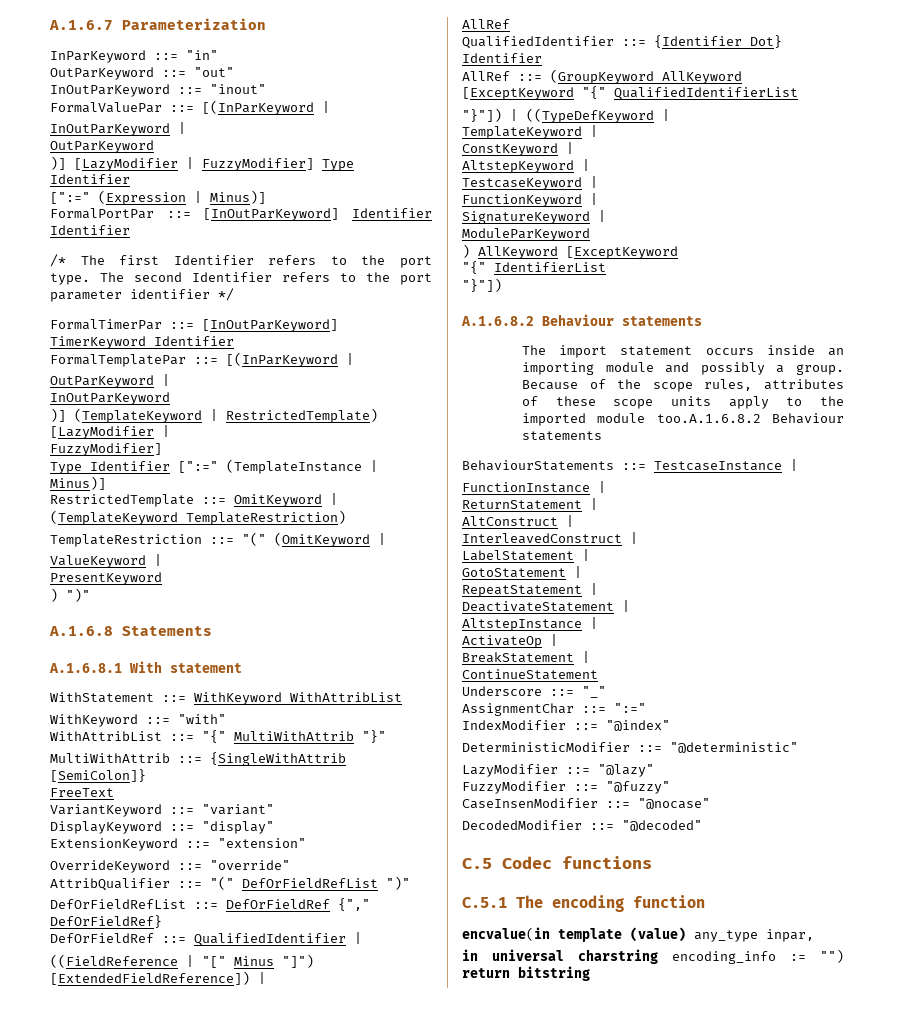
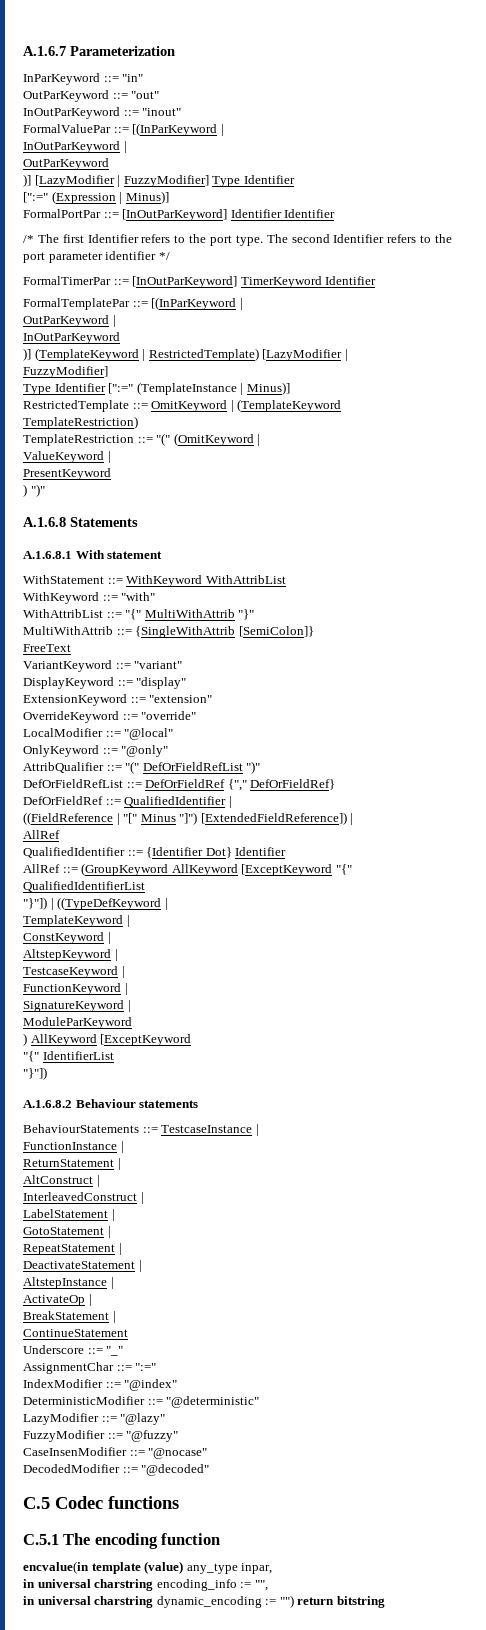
+ LocalModifier ::= "@local"
+ OnlyKeyword ::= "@only"
- The import statement occurs inside an importing module and possibly a group. Because of the scope rules, attributes of these scope units apply to the imported module too.A.1.6.8.2 Behaviour statements
- in universal charstring encoding_info := "") return bitstring
+ in universal charstring encoding_info := "",
+ in universal charstring dynamic_encoding := "") return bitstring

